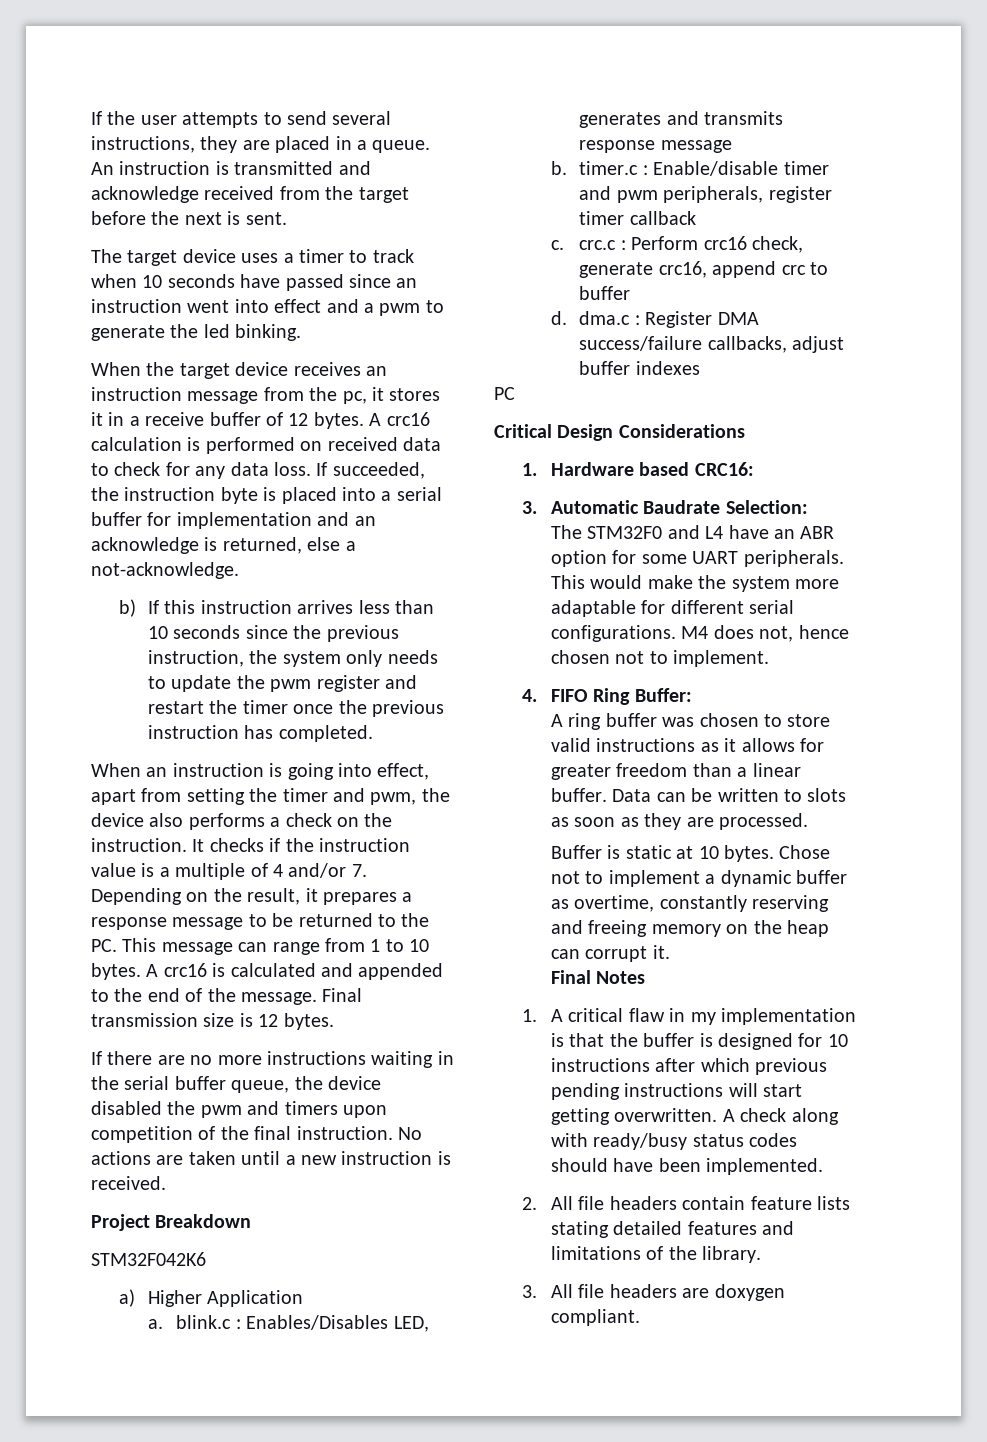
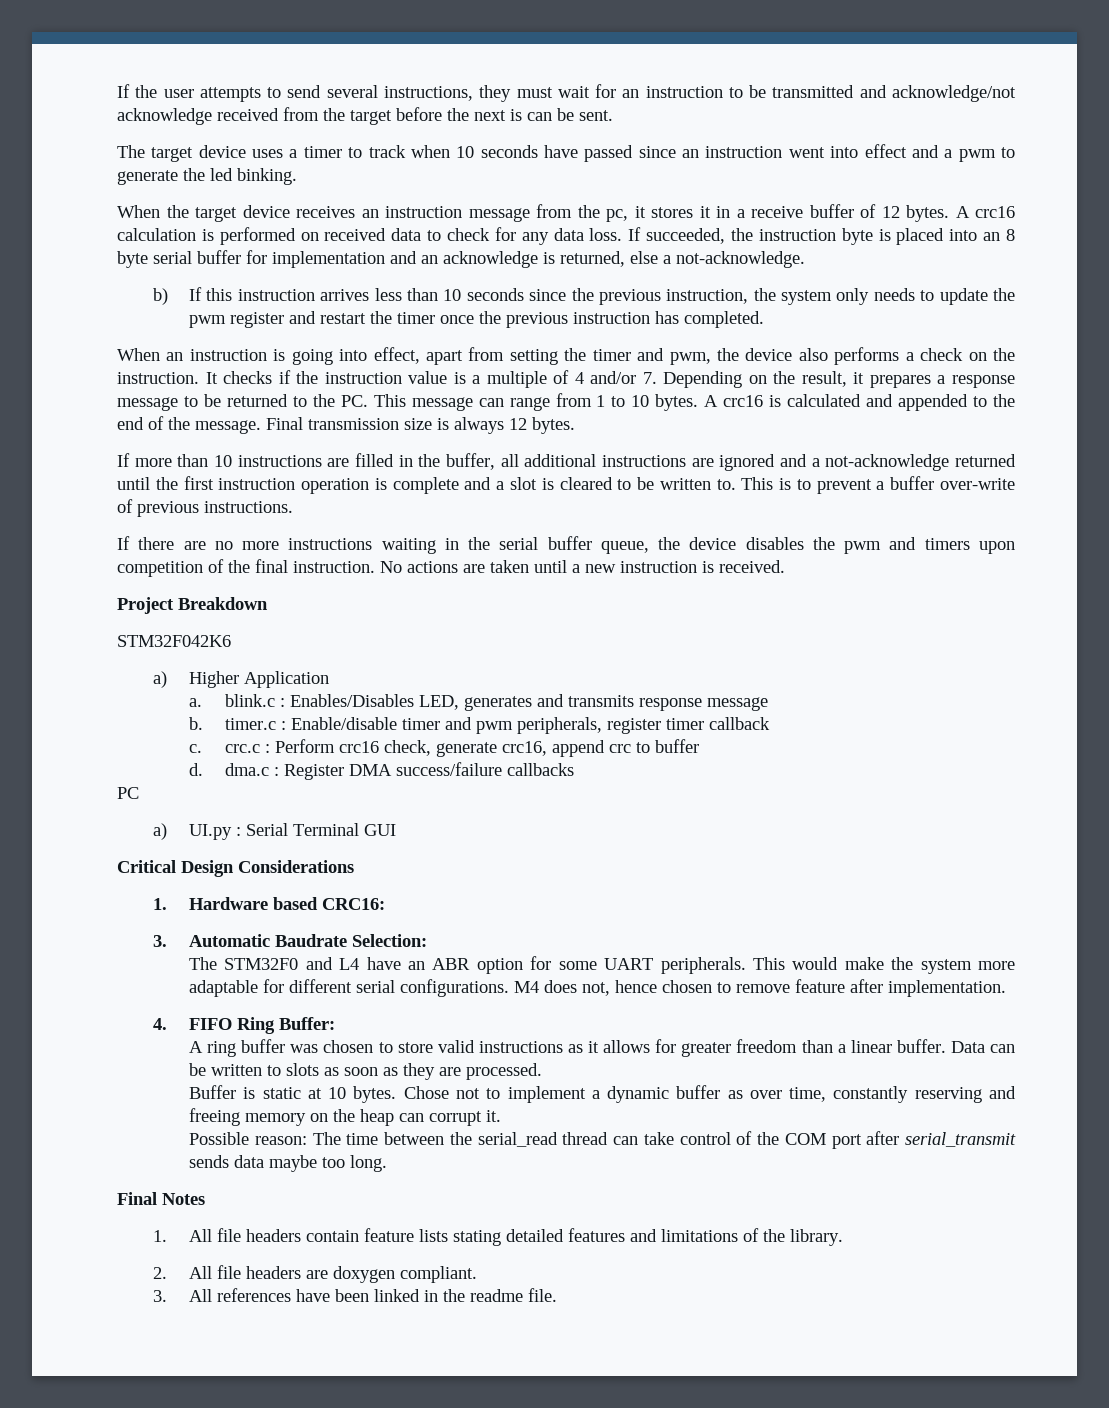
- If the user attempts to send several instructions, they are placed in a queue. An instruction is transmitted and acknowledge received from the target before the next is sent.
+ If the user attempts to send several instructions, they must wait for an instruction to be transmitted and acknowledge/not acknowledge received from the target before the next is can be sent.
- If succeeded, the instruction byte is placed into a serial buffer for implementation and an acknowledge is returned, else a not-acknowledge.
+ If succeeded, the instruction byte is placed into an 8 byte serial buffer for implementation and an acknowledge is returned, else a not-acknowledge.
- Final transmission size is 12 bytes.
+ Final transmission size is always 12 bytes.
+ If more than 10 instructions are filled in the buffer, all additional instructions are ignored and a not-acknowledge returned until the first instruction operation is complete and a slot is cleared to be written to. This is to prevent a buffer over-write of previous instructions.
- If there are no more instructions waiting in the serial buffer queue, the device disabled the pwm and timers upon competition of the final instruction.
+ If there are no more instructions waiting in the serial buffer queue, the device disables the pwm and timers upon competition of the final instruction.
- d. dma.c : Register DMA success/failure callbacks, adjust buffer indexes
+ d. dma.c : Register DMA success/failure callbacks
  PC
+ a) UI.py : Serial Terminal GUI
- M4 does not, hence chosen not to implement.
+ M4 does not, hence chosen to remove feature after implementation.
- Chose not to implement a dynamic buffer as overtime, constantly reserving and freeing memory on the heap can corrupt it.
+ Chose not to implement a dynamic buffer as over time, constantly reserving and freeing memory on the heap can corrupt it.
+ Possible reason: The time between the serial_read thread can take control of the COM port after serial_transmit sends data maybe too long.
  Final Notes
- 1. A critical flaw in my implementation is that the buffer is designed for 10 instructions after which previous pending instructions will start getting overwritten. A check along with ready/busy status codes should have been implemented.
- 2. All file headers contain feature lists stating detailed features and limitations of the library.
+ 1. All file headers contain feature lists stating detailed features and limitations of the library.
- 3. All file headers are doxygen compliant.
+ 2. All file headers are doxygen compliant.
+ 3. All references have been linked in the readme file.

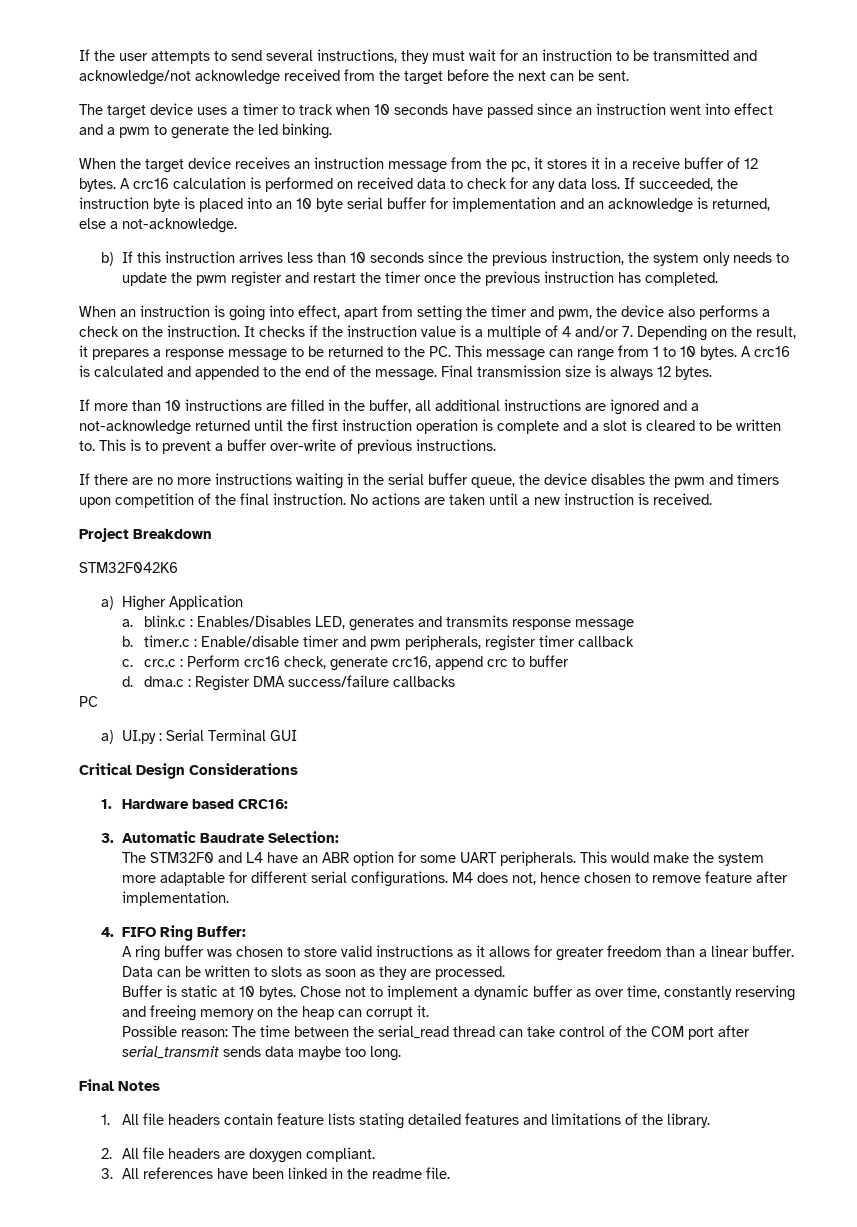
- If the user attempts to send several instructions, they must wait for an instruction to be transmitted and acknowledge/not acknowledge received from the target before the next is can be sent.
+ If the user attempts to send several instructions, they must wait for an instruction to be transmitted and acknowledge/not acknowledge received from the target before the next can be sent.
- If succeeded, the instruction byte is placed into an 8 byte serial buffer for implementation and an acknowledge is returned, else a not-acknowledge.
+ If succeeded, the instruction byte is placed into an 10 byte serial buffer for implementation and an acknowledge is returned, else a not-acknowledge.

